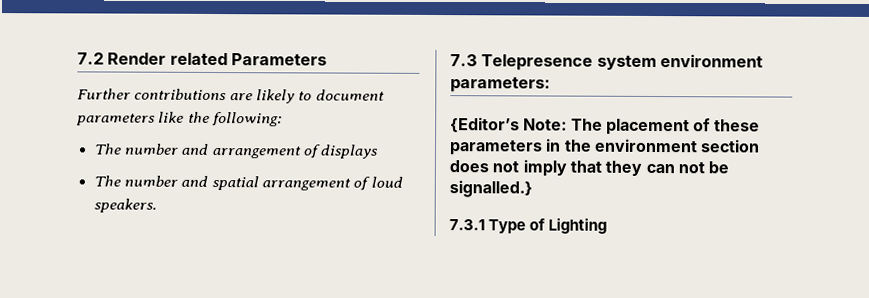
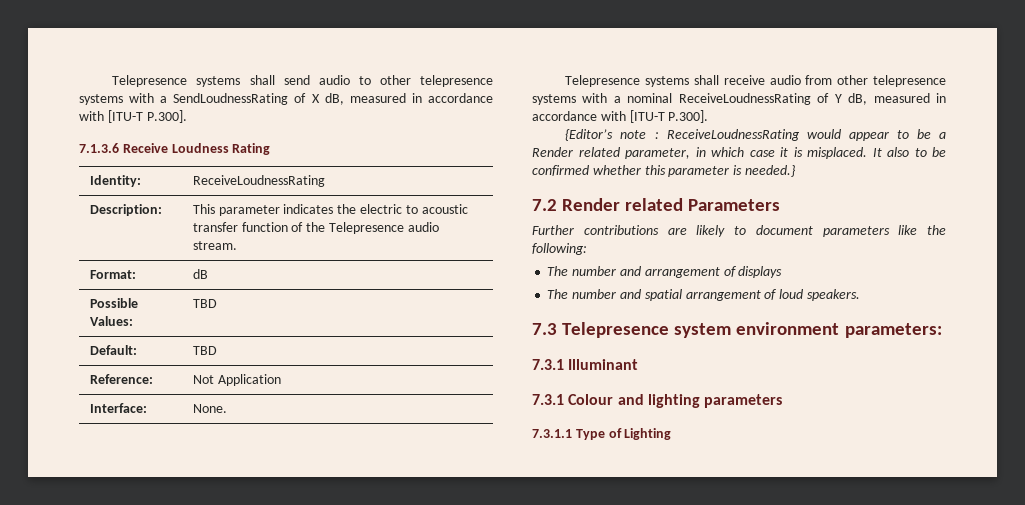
+ Telepresence systems shall send audio to other telepresence systems with a SendLoudnessRating of X dB, measured in accordance with [ITU-T P.300].
+ 7.1.3.6 Receive Loudness Rating
+ Identity: | ReceiveLoudnessRating
+ Description: | This parameter indicates the electric to acoustic transfer function of the Telepresence audio stream.
+ Format: | dB
+ Possible Values: | TBD
+ Default: | TBD
+ Reference: | Not Application
+ Interface: | None.
+ Telepresence systems shall receive audio from other telepresence systems with a nominal ReceiveLoudnessRating of Y dB, measured in accordance with [ITU-T P.300].
+ {Editor’s note : ReceiveLoudnessRating would appear to be a Render related parameter, in which case it is misplaced. It also to be confirmed whether this parameter is needed.}
- {Editor’s Note: The placement of these parameters in the environment section does not imply that they can not be signalled.}
- 7.3.1 Type of Lighting
+ 7.3.1 Illuminant
+ 7.3.1 Colour and lighting parameters
+ 7.3.1.1 Type of Lighting

